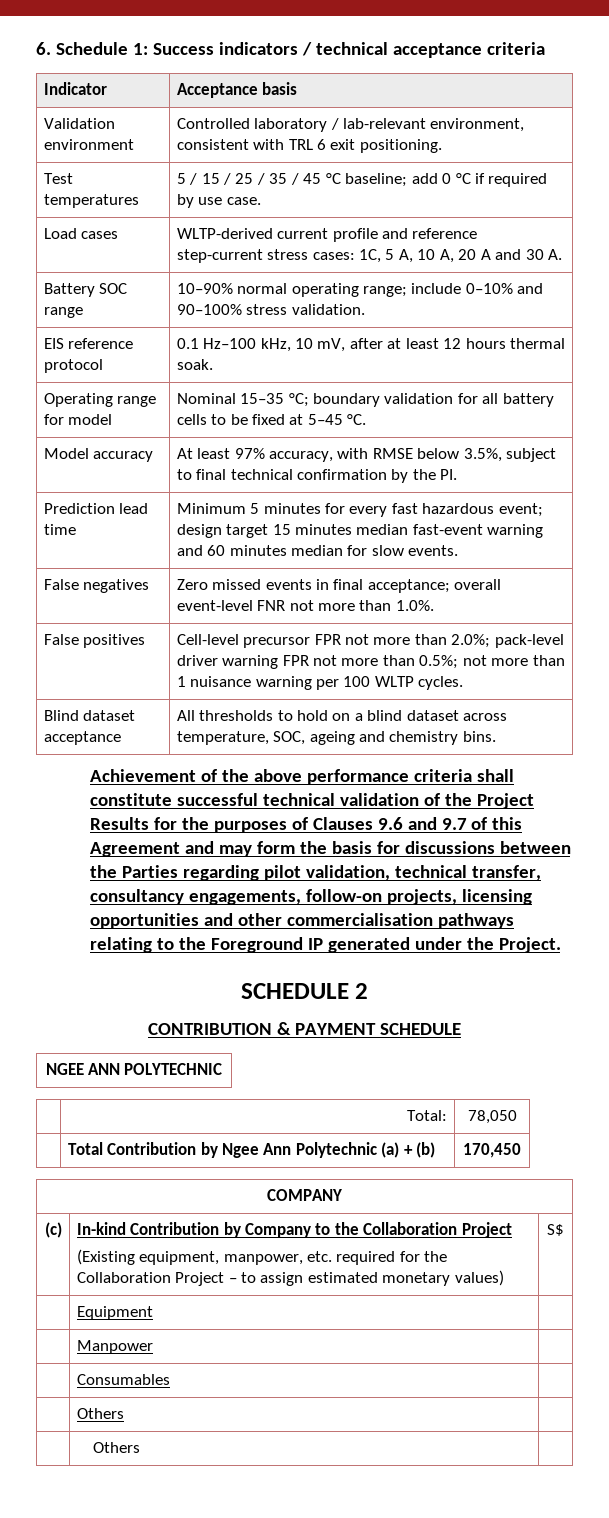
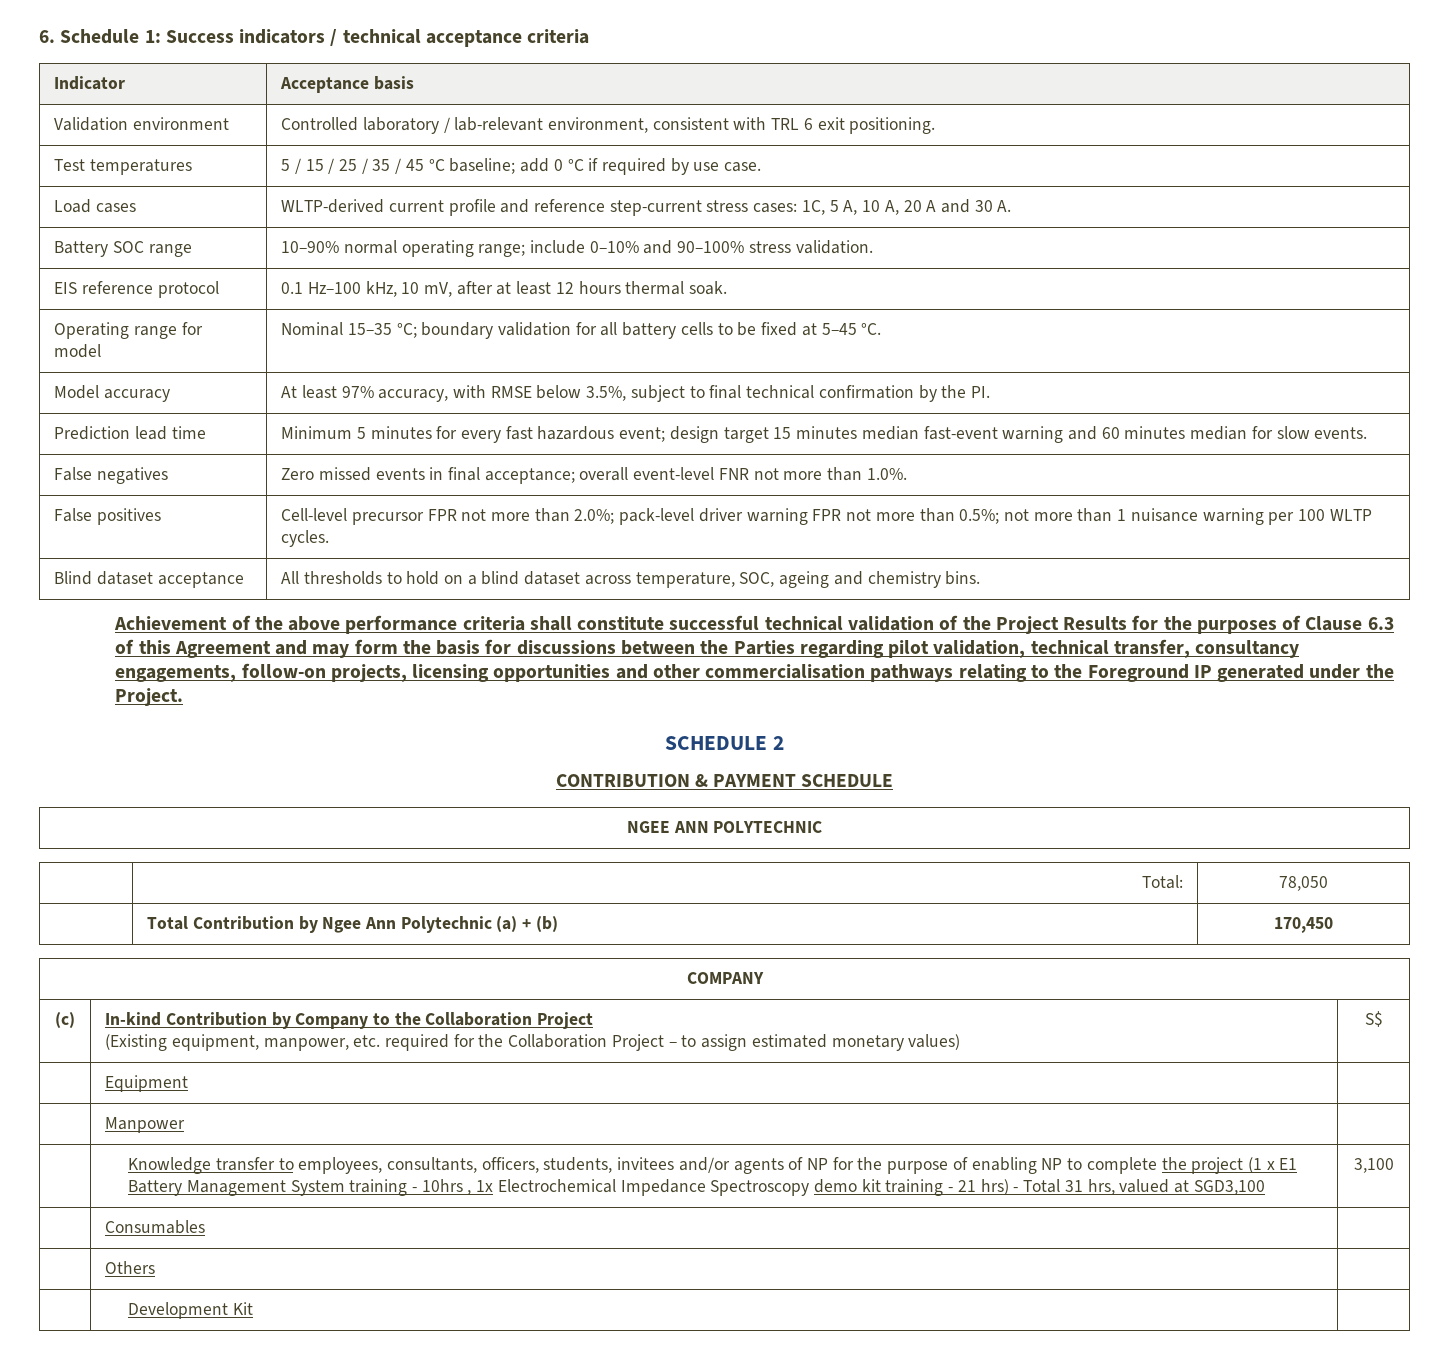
- Achievement of the above performance criteria shall constitute successful technical validation of the Project Results for the purposes of Clauses 9.6 and 9.7 of this Agreement and may form the basis for discussions between the Parties regarding pilot validation, technical transfer, consultancy engagements, follow-on projects, licensing opportunities and other commercialisation pathways relating to the Foreground IP generated under the Project.
+ Achievement of the above performance criteria shall constitute successful technical validation of the Project Results for the purposes of Clause 6.3 of this Agreement and may form the basis for discussions between the Parties regarding pilot validation, technical transfer, consultancy engagements, follow-on projects, licensing opportunities and other commercialisation pathways relating to the Foreground IP generated under the Project.
+ Knowledge transfer to employees, consultants, officers, students, invitees and/or agents of NP for the purpose of enabling NP to complete the project (1 x E1 Battery Management System training - 10hrs , 1x Electrochemical Impedance Spectroscopy demo kit training - 21 hrs) - Total 31 hrs, valued at SGD3,100 | 3,100
  | Consumables |
  | Others |
- | Others |
+ | Development Kit |

